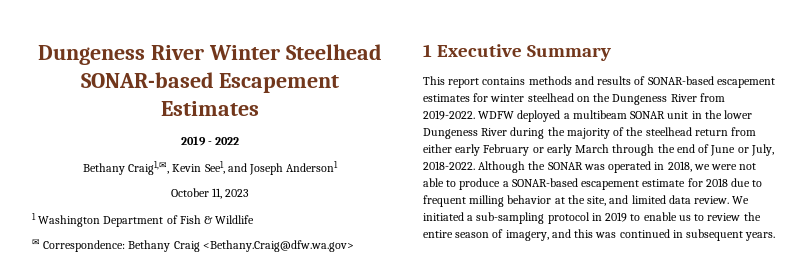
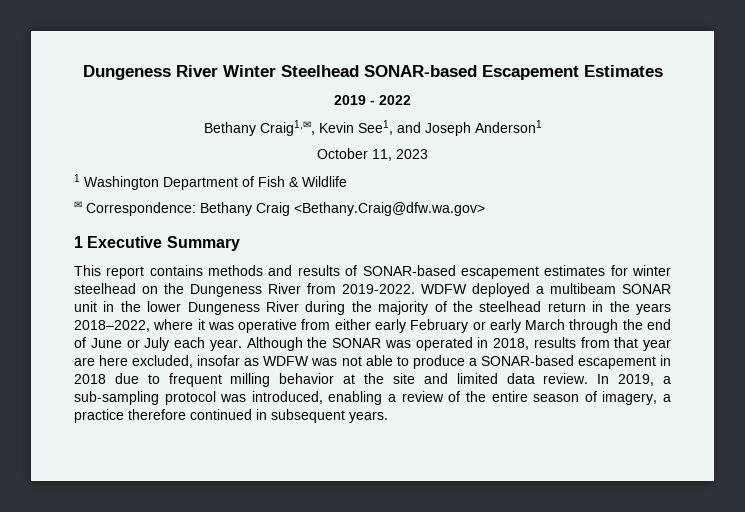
- WDFW deployed a multibeam SONAR unit in the lower Dungeness River during the majority of the steelhead return from either early February or early March through the end of June or July, 2018-2022.
+ WDFW deployed a multibeam SONAR unit in the lower Dungeness River during the majority of the steelhead return in the years 2018–2022, where it was operative from either early February or early March through the end of June or July each year.
- Although the SONAR was operated in 2018, we were not able to produce a SONAR-based escapement estimate for 2018 due to frequent milling behavior at the site, and limited data review.
+ Although the SONAR was operated in 2018, results from that year are here excluded, insofar as WDFW was not able to produce a SONAR-based escapement in 2018 due to frequent milling behavior at the site and limited data review.
- We initiated a sub-sampling protocol in 2019 to enable us to review the entire season of imagery, and this was continued in subsequent years.
+ In 2019, a sub-sampling protocol was introduced, enabling a review of the entire season of imagery, a practice therefore continued in subsequent years.

